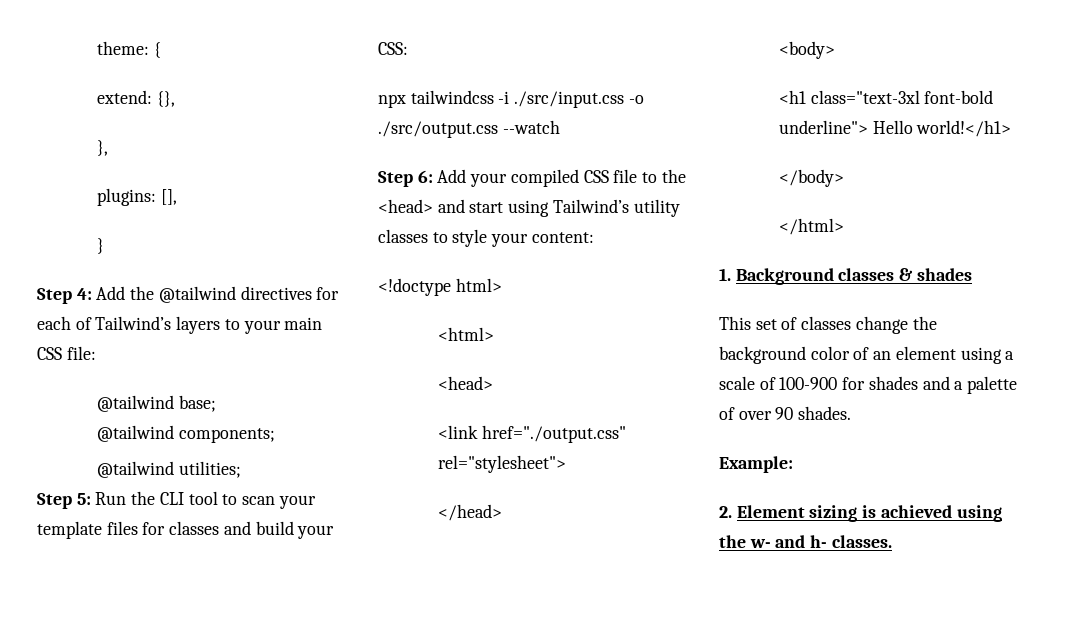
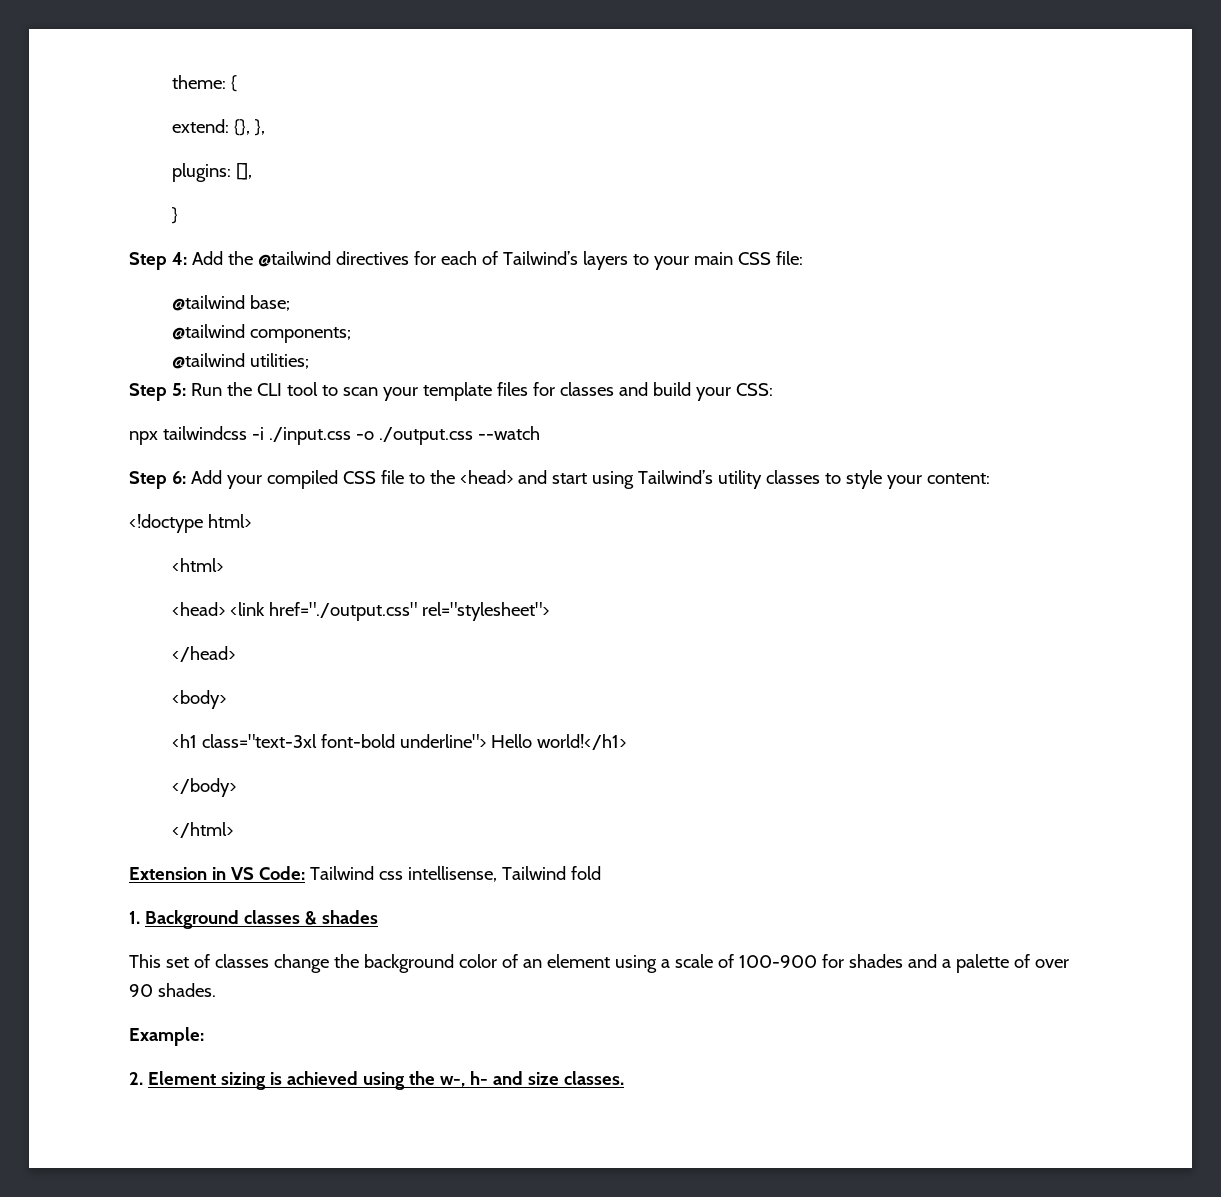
- extend: {},
- },
+ extend: {}, },
- npx tailwindcss -i ./src/input.css -o ./src/output.css --watch
+ npx tailwindcss -i ./input.css -o ./output.css --watch
  <html>
- <head>
- <link href="./output.css" rel="stylesheet">
+ <head> <link href="./output.css" rel="stylesheet">
+ Extension in VS Code: Tailwind css intellisense, Tailwind fold
- 2. Element sizing is achieved using the w- and h- classes.
+ 2. Element sizing is achieved using the w-, h- and size classes.

